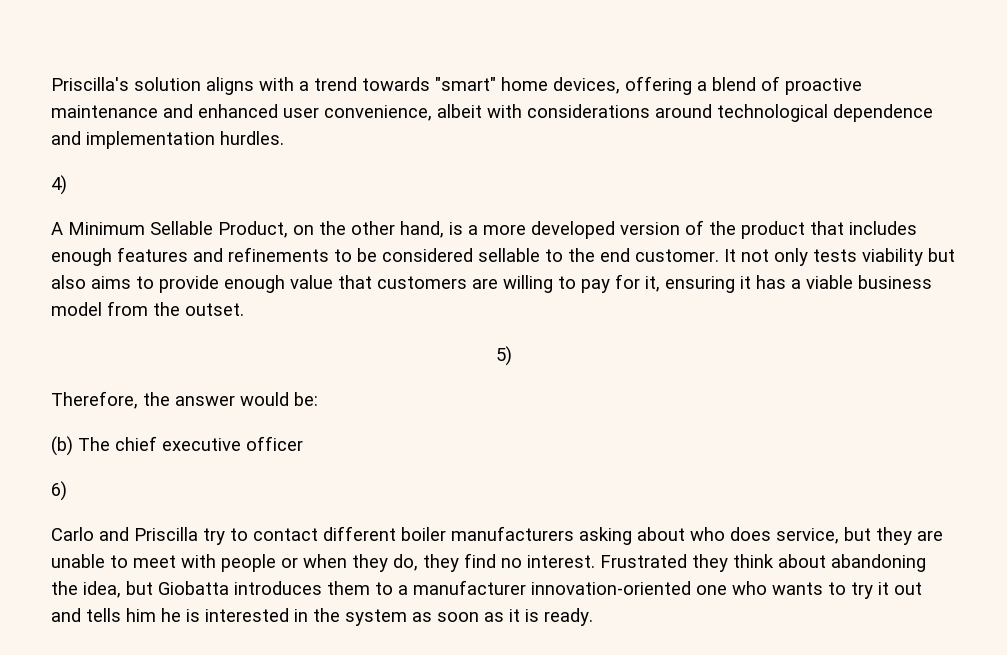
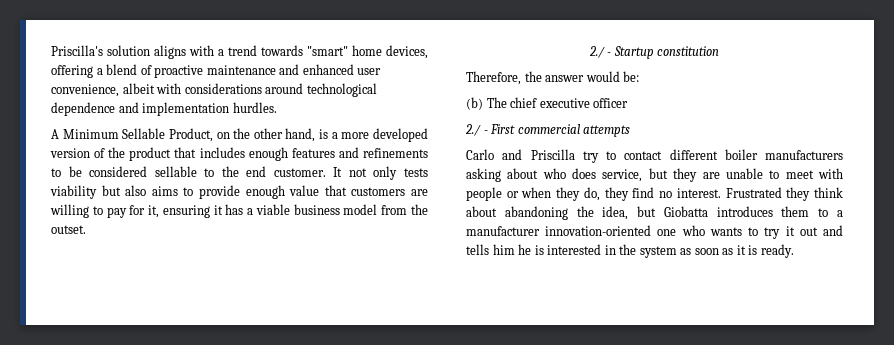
- 4)
- 5)
+ 2./ - Startup constitution
- 6)
+ 2./ - First commercial attempts

